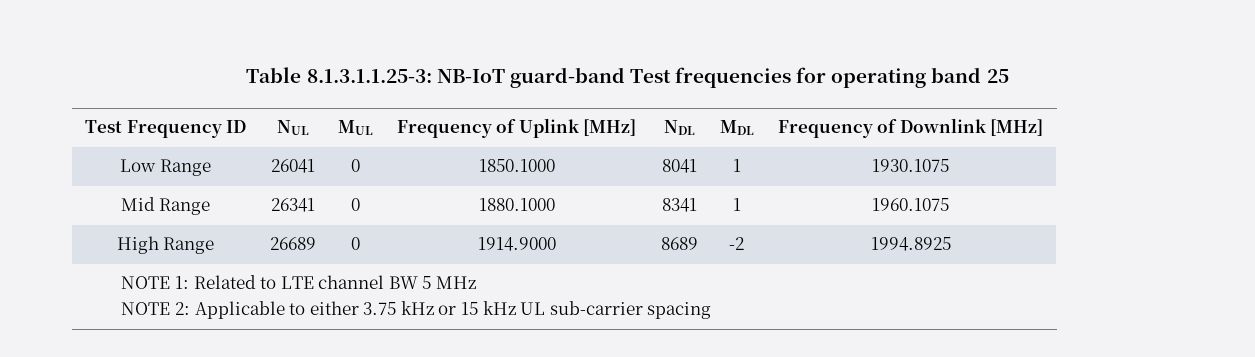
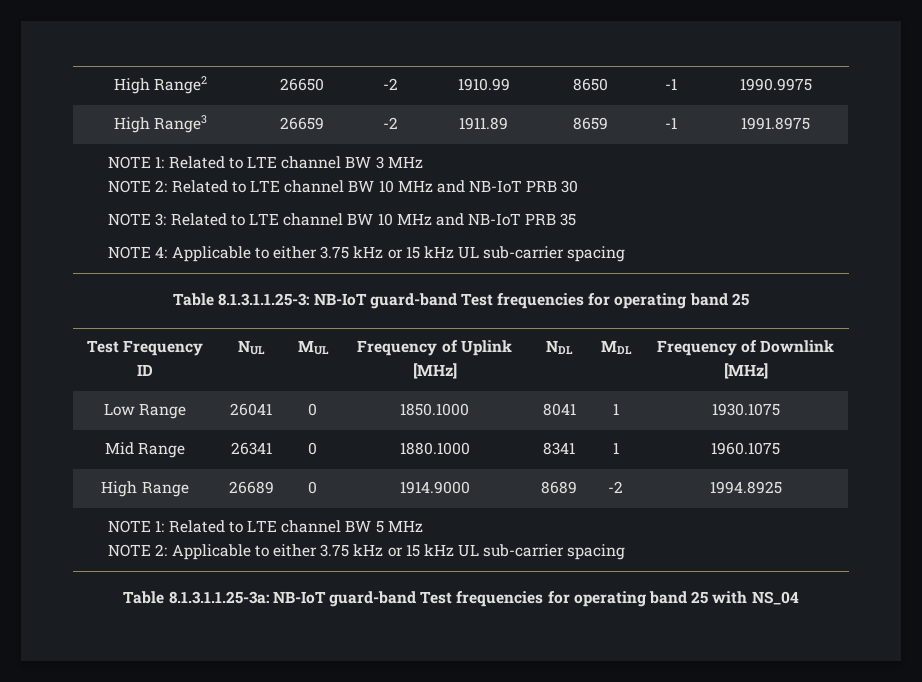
+ High Range2 | 26650 | -2 | 1910.99 | 8650 | -1 | 1990.9975
+ High Range3 | 26659 | -2 | 1911.89 | 8659 | -1 | 1991.8975
+ NOTE 1: Related to LTE channel BW 3 MHz
+ NOTE 2: Related to LTE channel BW 10 MHz and NB-IoT PRB 30
+ NOTE 3: Related to LTE channel BW 10 MHz and NB-IoT PRB 35
+ NOTE 4: Applicable to either 3.75 kHz or 15 kHz UL sub-carrier spacing
+ Table 8.1.3.1.1.25-3a: NB-IoT guard-band Test frequencies for operating band 25 with NS_04

